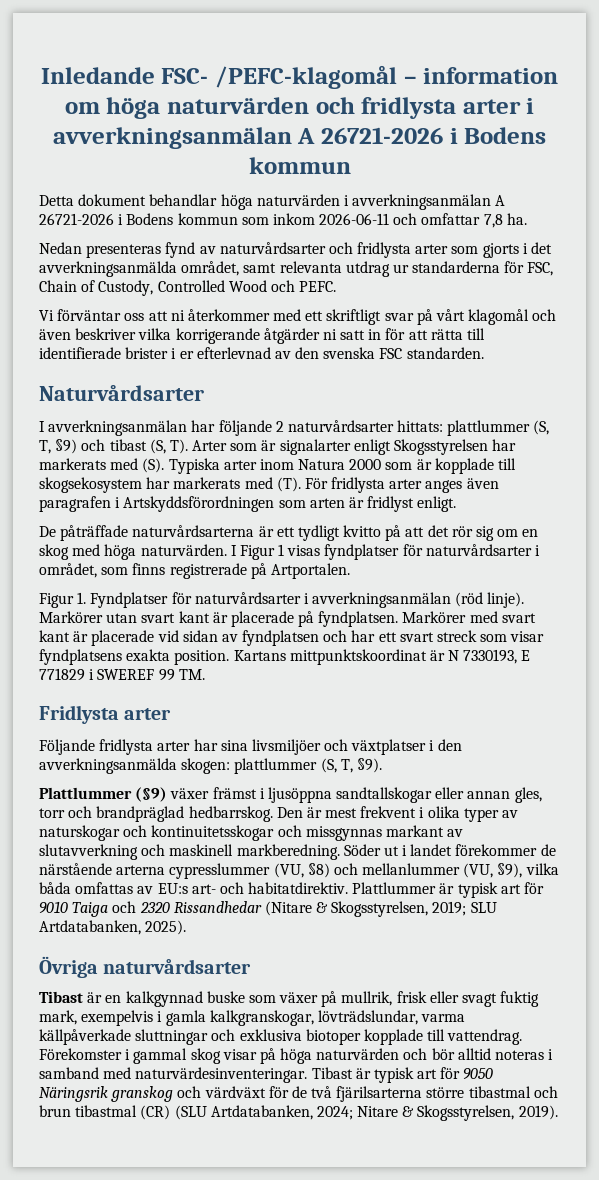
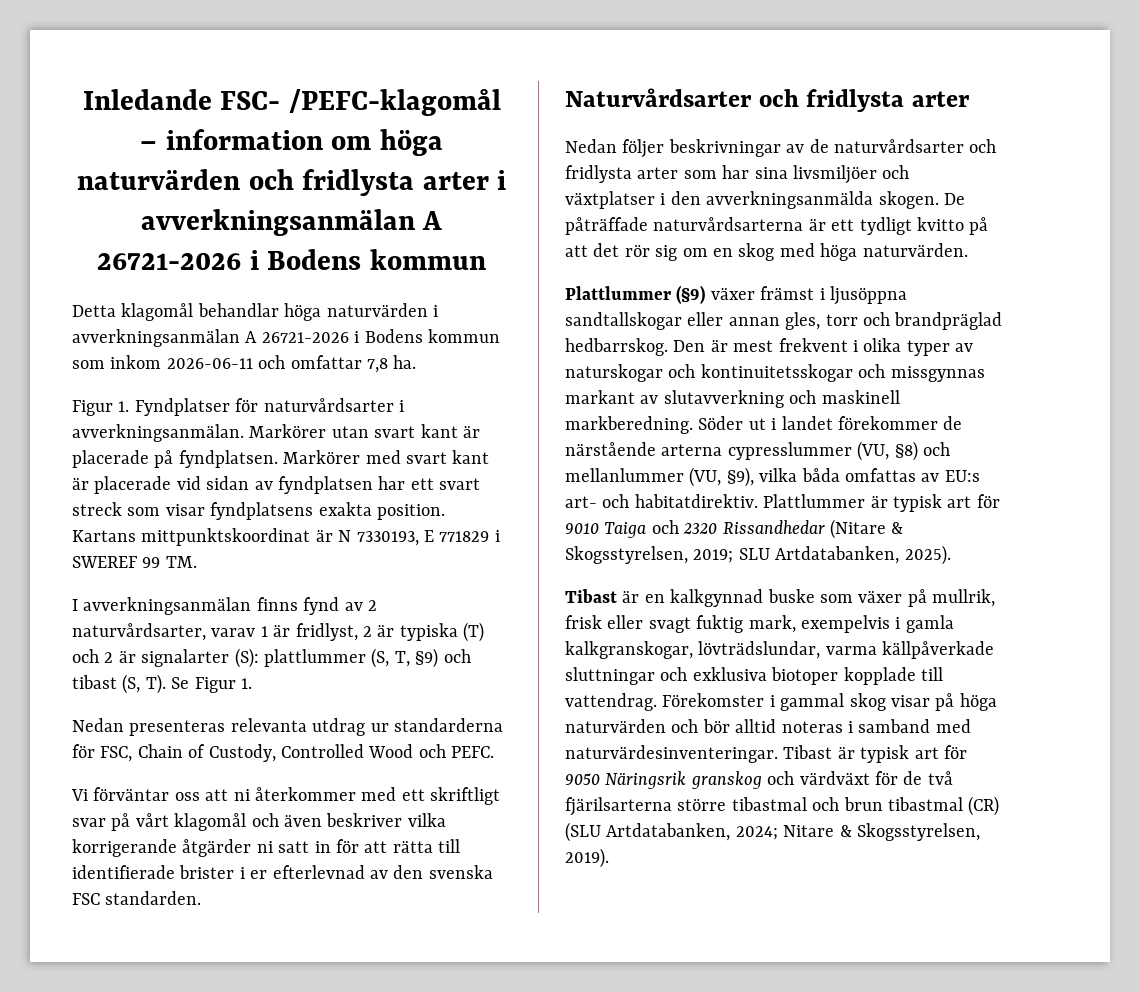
- Detta dokument behandlar höga naturvärden i avverkningsanmälan A 26721-2026 i Bodens kommun som inkom 2026-06-11 och omfattar 7,8 ha.
+ Detta klagomål behandlar höga naturvärden i avverkningsanmälan A 26721-2026 i Bodens kommun som inkom 2026-06-11 och omfattar 7,8 ha.
- Nedan presenteras fynd av naturvårdsarter och fridlysta arter som gjorts i det avverkningsanmälda området, samt relevanta utdrag ur standarderna för FSC, Chain of Custody, Controlled Wood och PEFC.
+ Figur 1. Fyndplatser för naturvårdsarter i avverkningsanmälan. Markörer utan svart kant är placerade på fyndplatsen. Markörer med svart kant är placerade vid sidan av fyndplatsen har ett svart streck som visar fyndplatsens exakta position. Kartans mittpunktskoordinat är N 7330193, E 771829 i SWEREF 99 TM.
+ I avverkningsanmälan finns fynd av 2 naturvårdsarter, varav 1 är fridlyst, 2 är typiska (T) och 2 är signalarter (S): plattlummer (S, T, §9) och tibast (S, T). Se Figur 1.
+ Nedan presenteras relevanta utdrag ur standarderna för FSC, Chain of Custody, Controlled Wood och PEFC.
- Naturvårdsarter
- I avverkningsanmälan har följande 2 naturvårdsarter hittats: plattlummer (S, T, §9) och tibast (S, T). Arter som är signalarter enligt Skogsstyrelsen har markerats med (S). Typiska arter inom Natura 2000 som är kopplade till skogsekosystem har markerats med (T). För fridlysta arter anges även paragrafen i Artskyddsförordningen som arten är fridlyst enligt.
- De påträffade naturvårdsarterna är ett tydligt kvitto på att det rör sig om en skog med höga naturvärden. I Figur 1 visas fyndplatser för naturvårdsarter i området, som finns registrerade på Artportalen.
- Figur 1. Fyndplatser för naturvårdsarter i avverkningsanmälan (röd linje). Markörer utan svart kant är placerade på fyndplatsen. Markörer med svart kant är placerade vid sidan av fyndplatsen och har ett svart streck som visar fyndplatsens exakta position. Kartans mittpunktskoordinat är N 7330193, E 771829 i SWEREF 99 TM.
- Fridlysta arter
- Följande fridlysta arter har sina livsmiljöer och växtplatser i den avverkningsanmälda skogen: plattlummer (S, T, §9).
+ Naturvårdsarter och fridlysta arter
+ Nedan följer beskrivningar av de naturvårdsarter och fridlysta arter som har sina livsmiljöer och växtplatser i den avverkningsanmälda skogen. De påträffade naturvårdsarterna är ett tydligt kvitto på att det rör sig om en skog med höga naturvärden.
- Övriga naturvårdsarter

